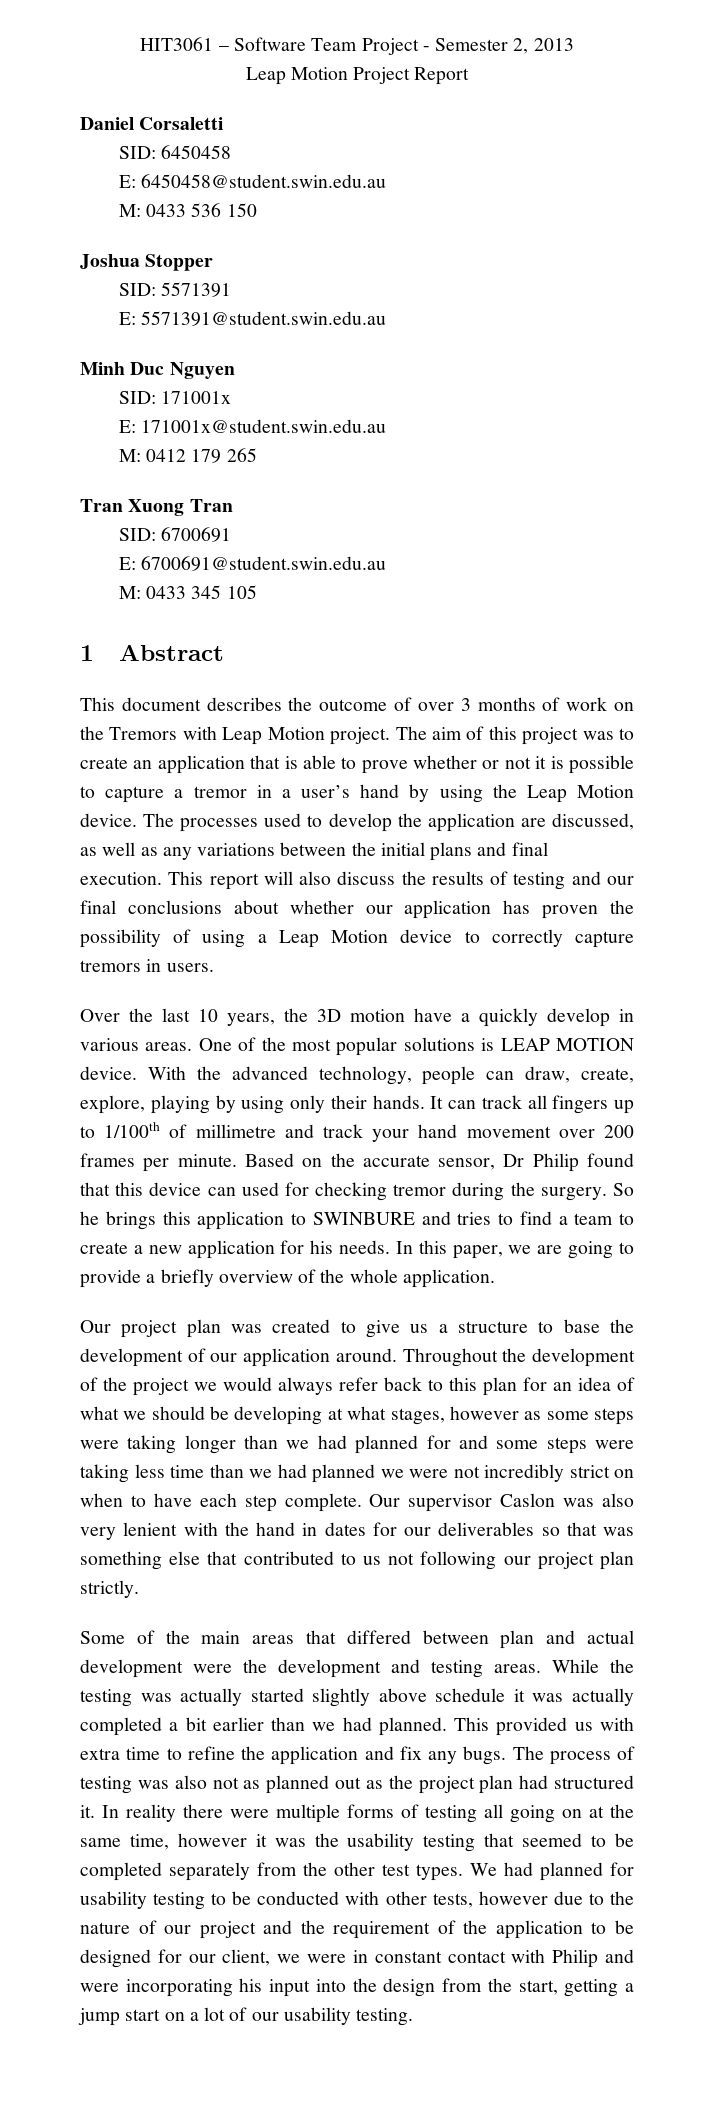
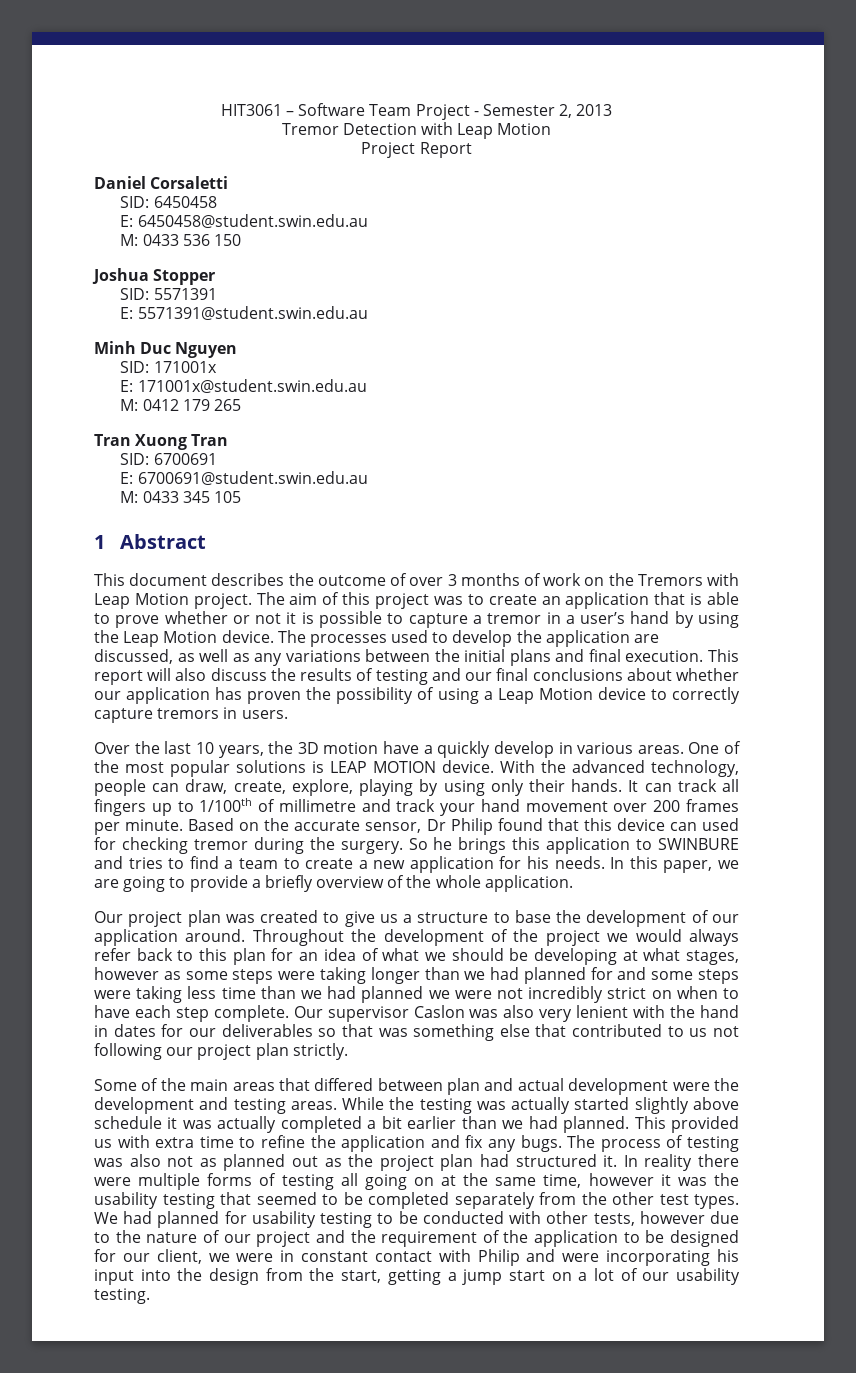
- Leap Motion Project Report
+ Tremor Detection with Leap Motion
+ Project Report

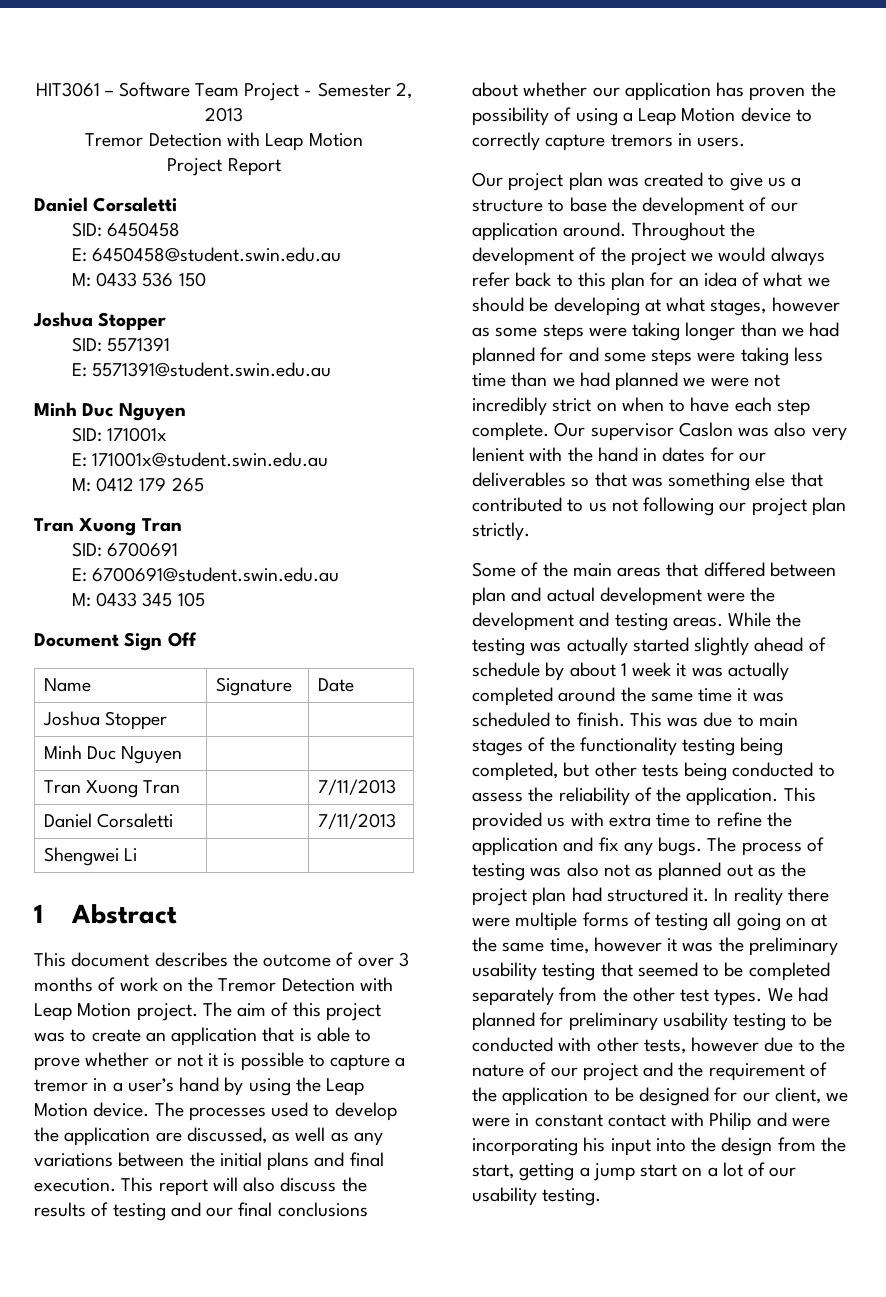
+ Document Sign Off
+ Name | Signature | Date
+ Joshua Stopper | |
+ Minh Duc Nguyen | |
+ Tran Xuong Tran | | 7/11/2013
+ Daniel Corsaletti | | 7/11/2013
+ Shengwei Li | |
- This document describes the outcome of over 3 months of work on the Tremors with Leap Motion project.
+ This document describes the outcome of over 3 months of work on the Tremor Detection with Leap Motion project.
- Over the last 10 years, the 3D motion have a quickly develop in various areas. One of the most popular solutions is LEAP MOTION device. With the advanced technology, people can draw, create, explore, playing by using only their hands. It can track all fingers up to 1/100th of millimetre and track your hand movement over 200 frames per minute. Based on the accurate sensor, Dr Philip found that this device can used for checking tremor during the surgery. So he brings this application to SWINBURE and tries to find a team to create a new application for his needs. In this paper, we are going to provide a briefly overview of the whole application.
- While the testing was actually started slightly above schedule it was actually completed a bit earlier than we had planned.
+ While the testing was actually started slightly ahead of schedule by about 1 week it was actually completed around the same time it was scheduled to finish. This was due to main stages of the functionality testing being completed, but other tests being conducted to assess the reliability of the application.
- In reality there were multiple forms of testing all going on at the same time, however it was the usability testing that seemed to be completed separately from the other test types.
+ In reality there were multiple forms of testing all going on at the same time, however it was the preliminary usability testing that seemed to be completed separately from the other test types.
- We had planned for usability testing to be conducted with other tests, however due to the nature of our project and the requirement of the application to be designed for our client, we were in constant contact with Philip and were incorporating his input into the design from the start, getting a jump start on a lot of our usability testing.
+ We had planned for preliminary usability testing to be conducted with other tests, however due to the nature of our project and the requirement of the application to be designed for our client, we were in constant contact with Philip and were incorporating his input into the design from the start, getting a jump start on a lot of our usability testing.

